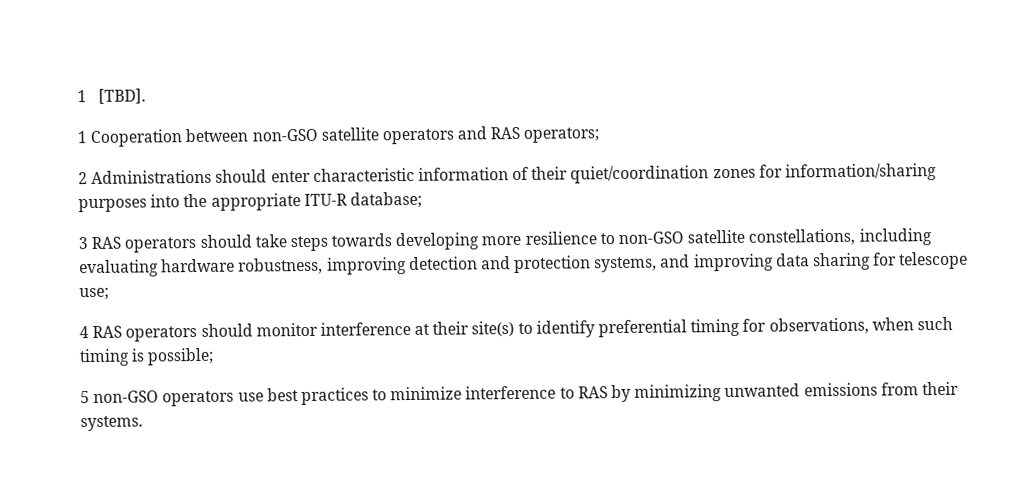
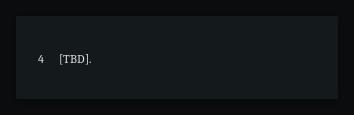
- 1 [TBD].
+ 4 [TBD].
- 1 Cooperation between non-GSO satellite operators and RAS operators;
- 2 Administrations should enter characteristic information of their quiet/coordination zones for information/sharing purposes into the appropriate ITU-R database;
- 3 RAS operators should take steps towards developing more resilience to non-GSO satellite constellations, including evaluating hardware robustness, improving detection and protection systems, and improving data sharing for telescope use;
- 4 RAS operators should monitor interference at their site(s) to identify preferential timing for observations, when such timing is possible;
- 5 non-GSO operators use best practices to minimize interference to RAS by minimizing unwanted emissions from their systems.

